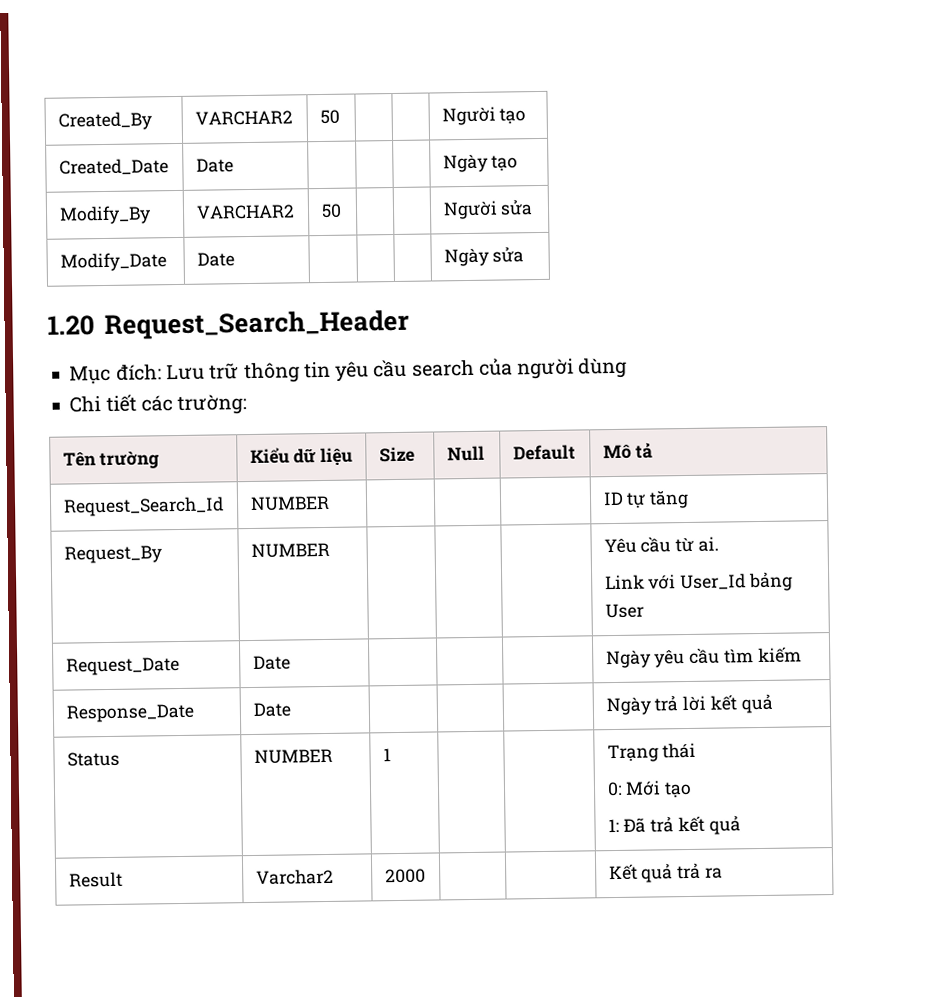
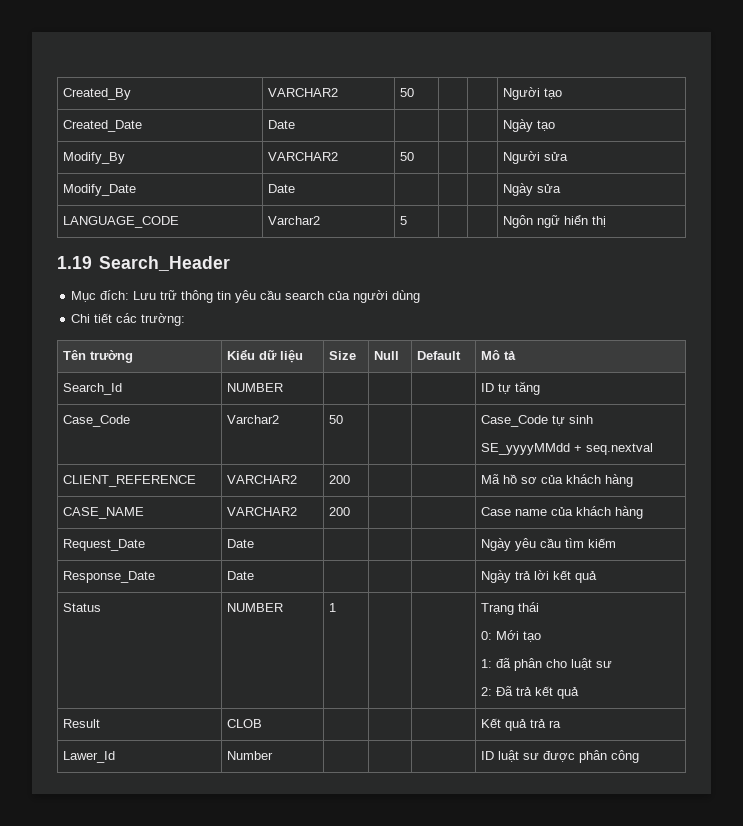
- 1.20 Request_Search_Header
+ LANGUAGE_CODE | Varchar2 | 5 | | | Ngôn ngữ hiển thị
+ 1.19 Search_Header
- Request_Search_Id | NUMBER | | | | ID tự tăng
+ Search_Id | NUMBER | | | | ID tự tăng
- Request_By | NUMBER | | | | Yêu cầu từ ai.
- Link với User_Id bảng User
+ Case_Code | Varchar2 | 50 | | | Case_Code tự sinh
+ SE_yyyyMMdd + seq.nextval
+ CLIENT_REFERENCE | VARCHAR2 | 200 | | | Mã hồ sơ của khách hàng
+ CASE_NAME | VARCHAR2 | 200 | | | Case name của khách hàng
  Status | NUMBER | 1 | | | Trạng thái
  0: Mới tạo
- 1: Đã trả kết quả
+ 1: đã phân cho luật sư
+ 2: Đã trả kết quả
- Result | Varchar2 | 2000 | | | Kết quả trả ra
+ Result | CLOB | | | | Kết quả trả ra
+ Lawer_Id | Number | | | | ID luật sư được phân công

